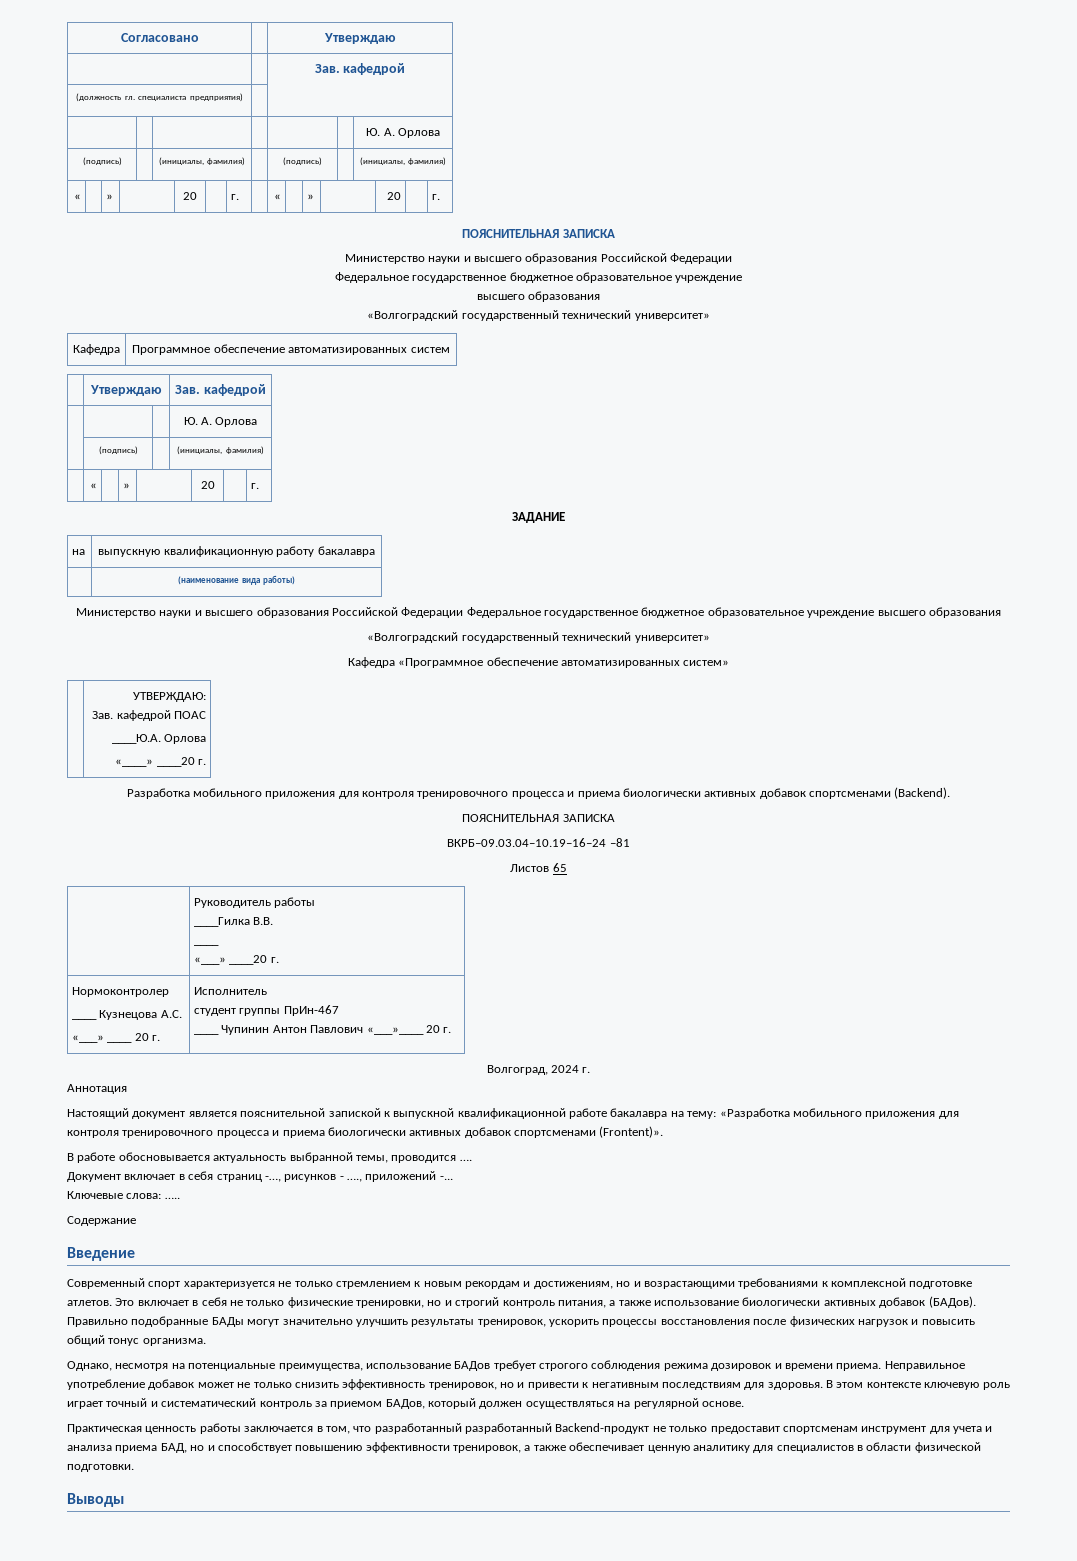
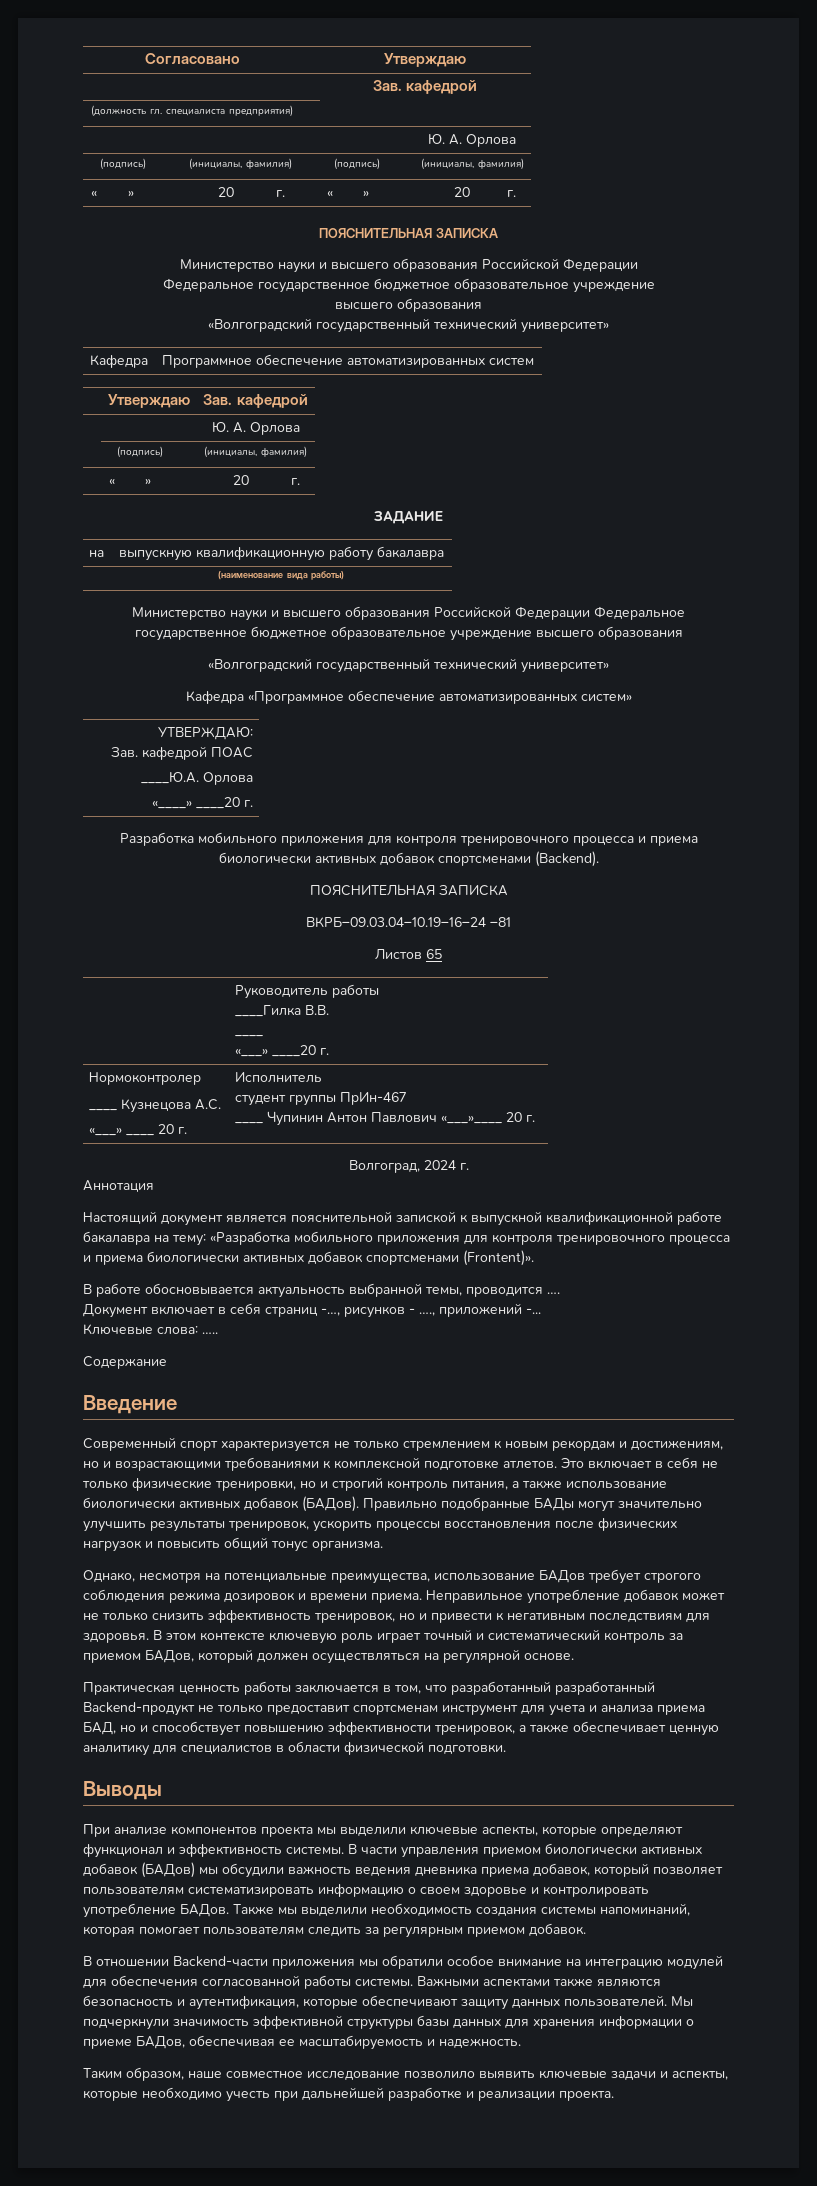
+ При анализе компонентов проекта мы выделили ключевые аспекты, которые определяют функционал и эффективность системы. В части управления приемом биологически активных добавок (БАДов) мы обсудили важность ведения дневника приема добавок, который позволяет пользователям систематизировать информацию о своем здоровье и контролировать употребление БАДов. Также мы выделили необходимость создания системы напоминаний, которая помогает пользователям следить за регулярным приемом добавок.
+ В отношении Backend-части приложения мы обратили особое внимание на интеграцию модулей для обеспечения согласованной работы системы. Важными аспектами также являются безопасность и аутентификация, которые обеспечивают защиту данных пользователей. Мы подчеркнули значимость эффективной структуры базы данных для хранения информации о приеме БАДов, обеспечивая ее масштабируемость и надежность.
+ Таким образом, наше совместное исследование позволило выявить ключевые задачи и аспекты, которые необходимо учесть при дальнейшей разработке и реализации проекта.

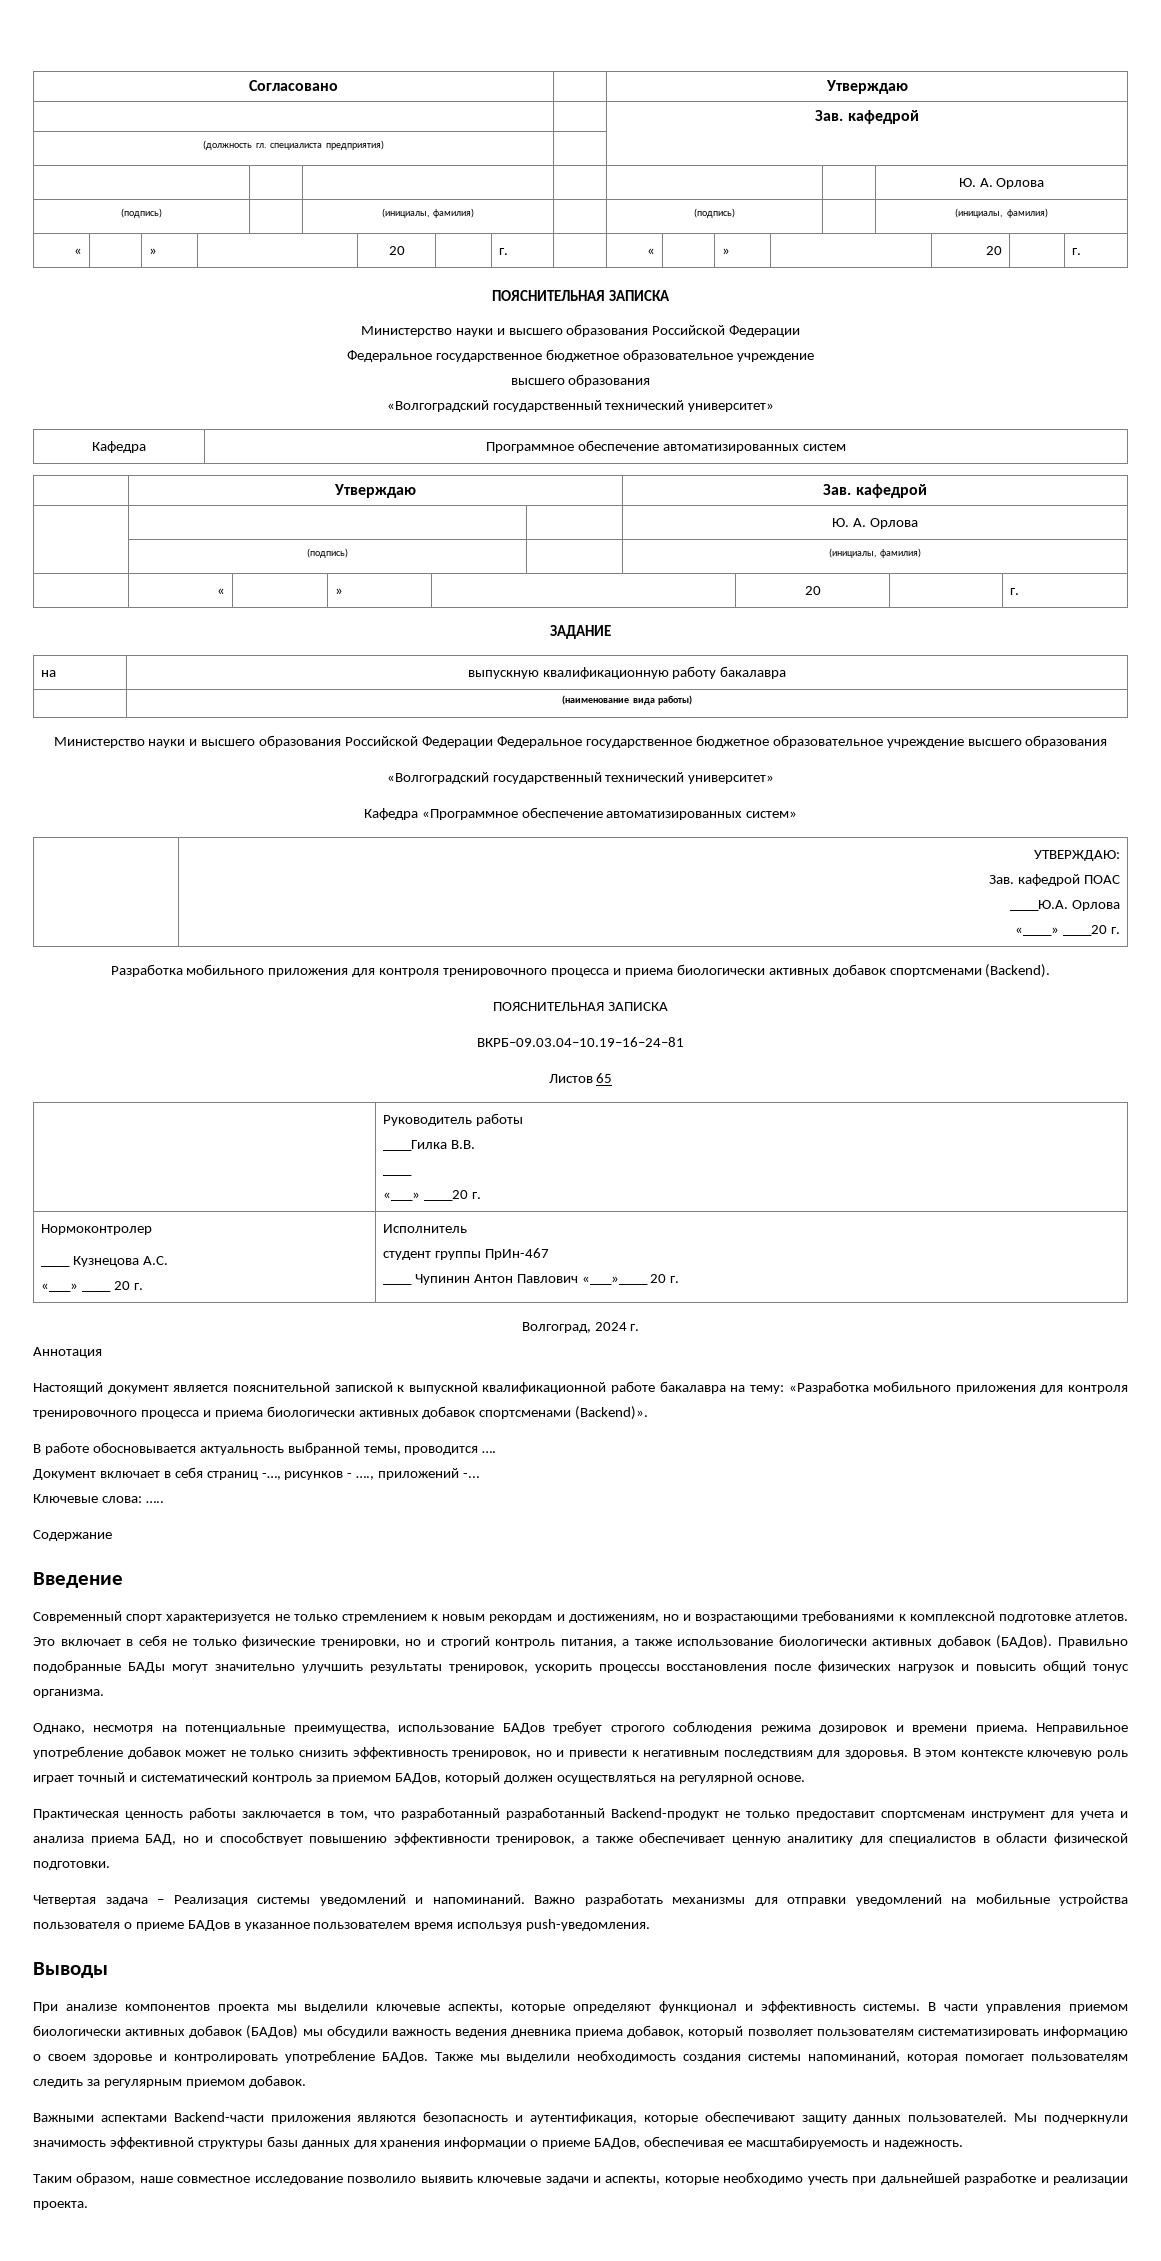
- ВКРБ–09.03.04–10.19–16–24 –81
+ ВКРБ–09.03.04–10.19–16–24–81
- Настоящий документ является пояснительной запиской к выпускной квалификационной работе бакалавра на тему: «Разработка мобильного приложения для контроля тренировочного процесса и приема биологически активных добавок спортсменами (Frontent)».
+ Настоящий документ является пояснительной запиской к выпускной квалификационной работе бакалавра на тему: «Разработка мобильного приложения для контроля тренировочного процесса и приема биологически активных добавок спортсменами (Backend)».
+ Четвертая задача – Реализация системы уведомлений и напоминаний. Важно разработать механизмы для отправки уведомлений на мобильные устройства пользователя о приеме БАДов в указанное пользователем время используя push-уведомления.
- В отношении Backend-части приложения мы обратили особое внимание на интеграцию модулей для обеспечения согласованной работы системы. Важными аспектами также являются безопасность и аутентификация, которые обеспечивают защиту данных пользователей.
+ Важными аспектами Backend-части приложения являются безопасность и аутентификация, которые обеспечивают защиту данных пользователей.

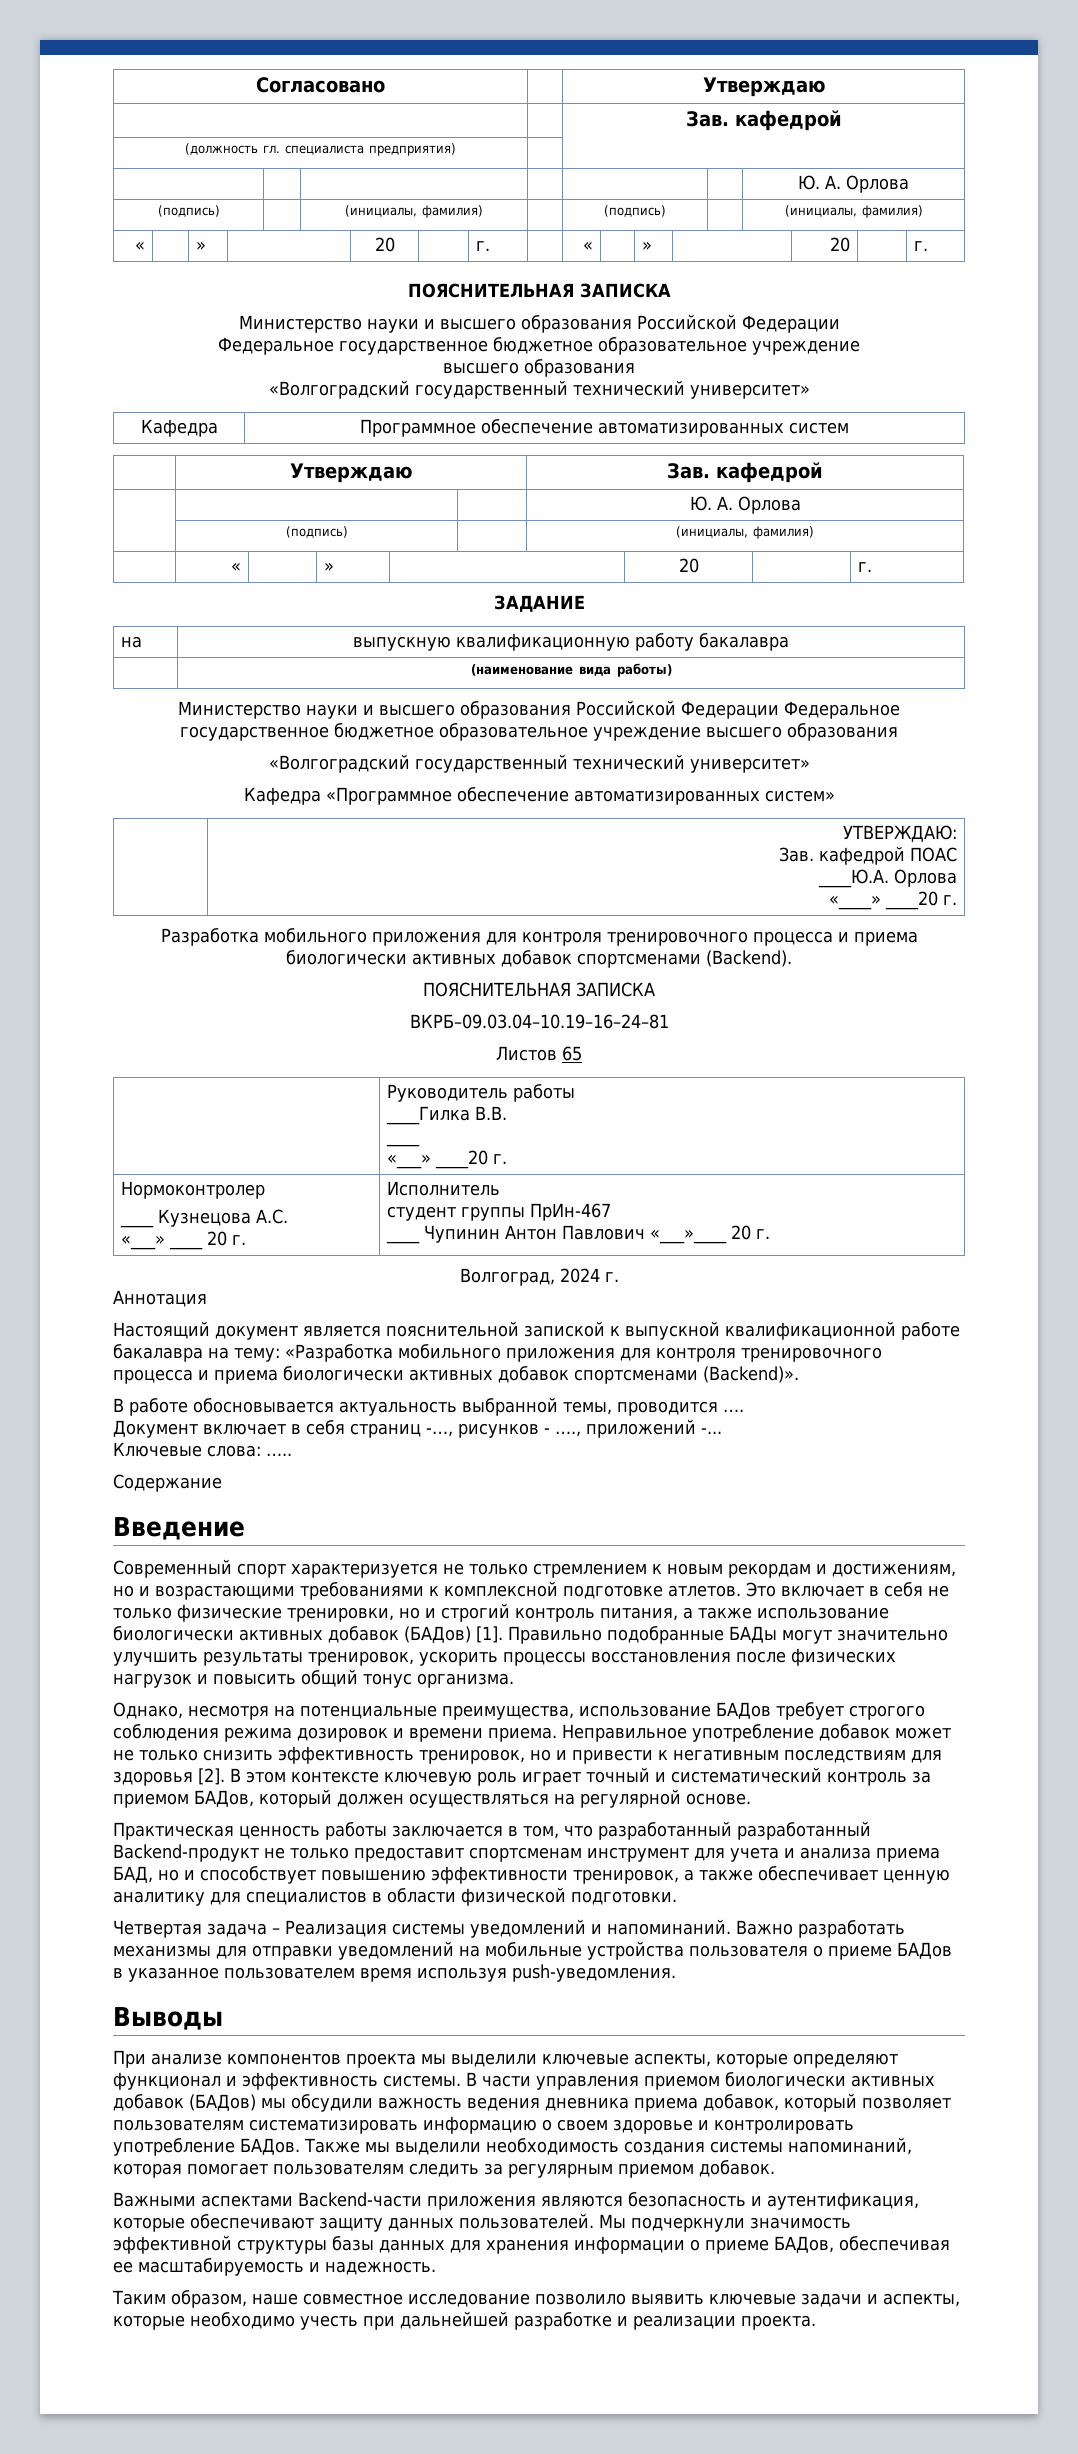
- Это включает в себя не только физические тренировки, но и строгий контроль питания, а также использование биологически активных добавок (БАДов).
+ Это включает в себя не только физические тренировки, но и строгий контроль питания, а также использование биологически активных добавок (БАДов) [1].
- Неправильное употребление добавок может не только снизить эффективность тренировок, но и привести к негативным последствиям для здоровья.
+ Неправильное употребление добавок может не только снизить эффективность тренировок, но и привести к негативным последствиям для здоровья [2].

